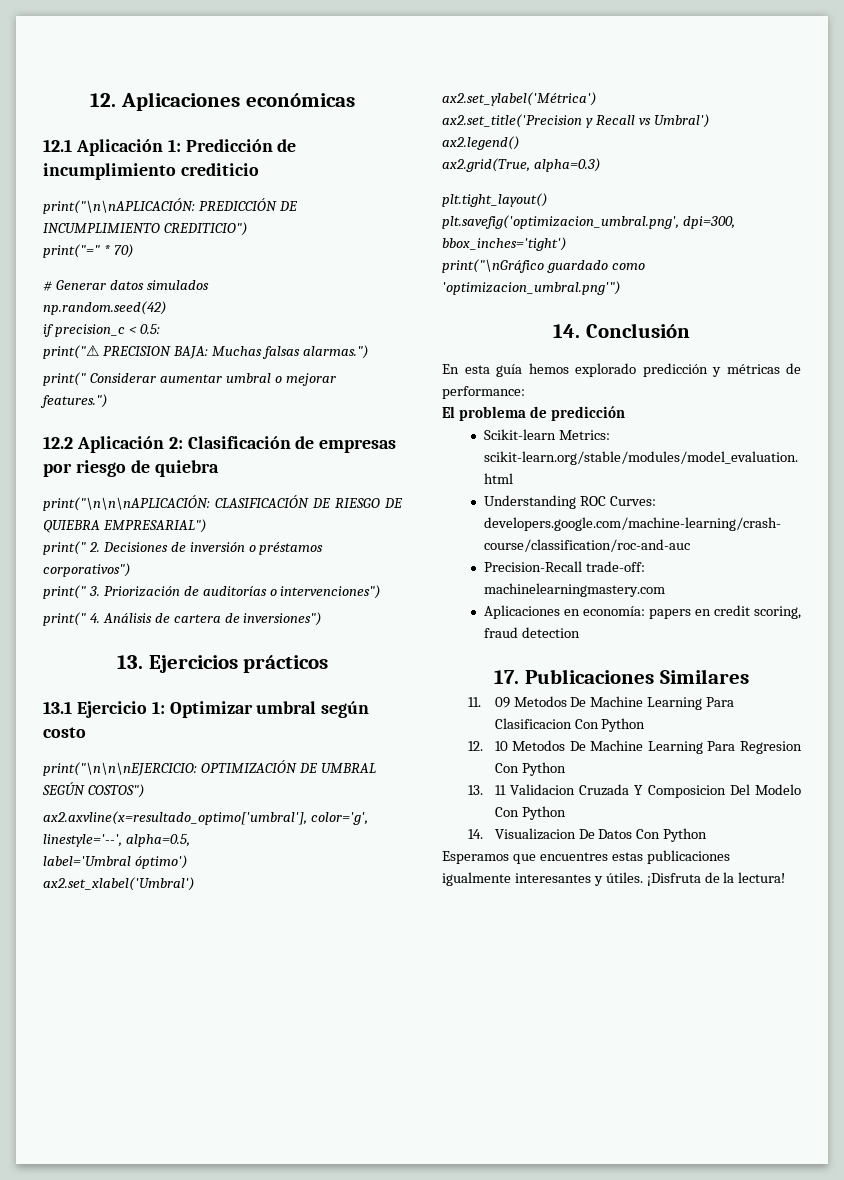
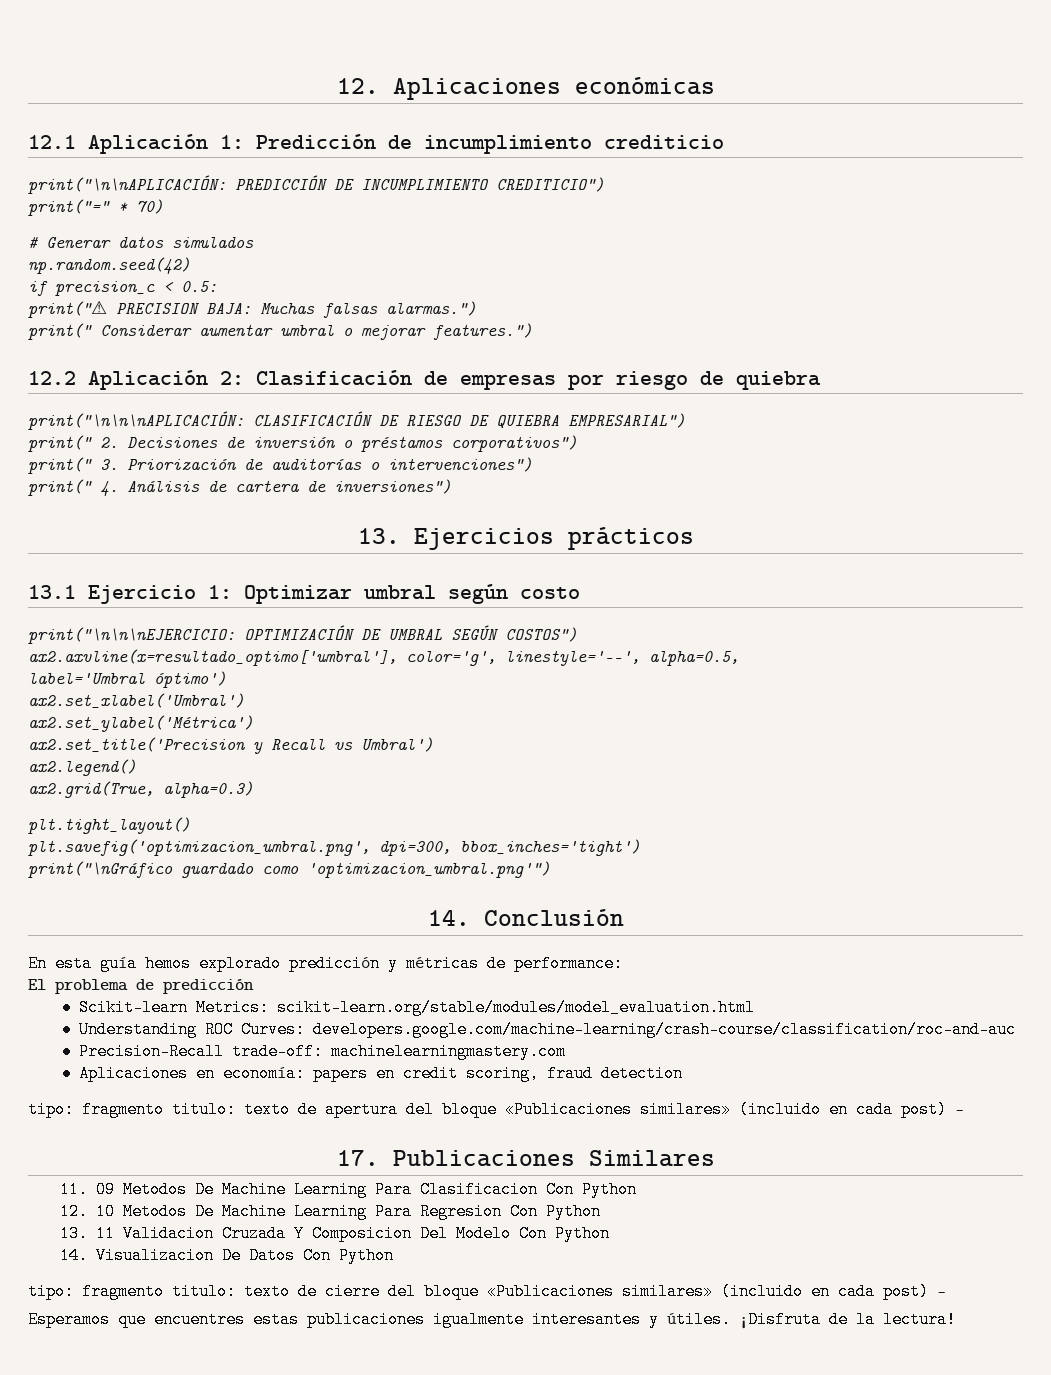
+ tipo: fragmento titulo: texto de apertura del bloque «Publicaciones similares» (incluido en cada post) —
+ tipo: fragmento titulo: texto de cierre del bloque «Publicaciones similares» (incluido en cada post) —

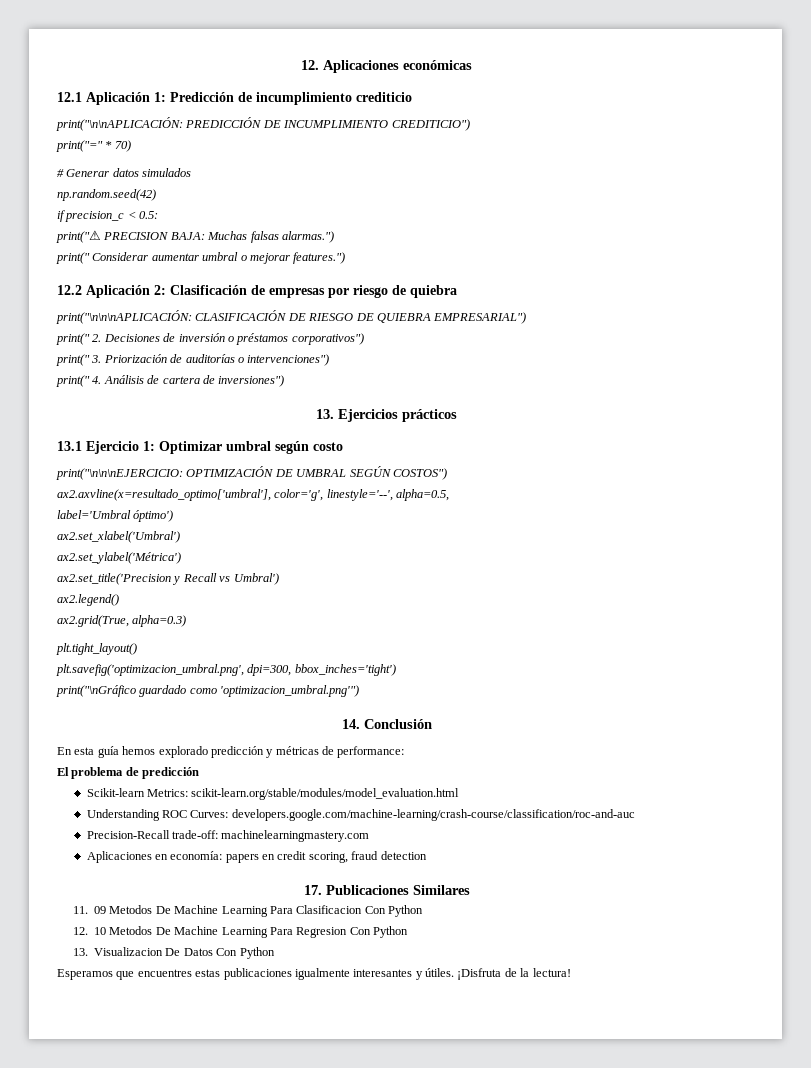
- tipo: fragmento titulo: texto de apertura del bloque «Publicaciones similares» (incluido en cada post) —
- 13. 11 Validacion Cruzada Y Composicion Del Modelo Con Python
- 14. Visualizacion De Datos Con Python
+ 13. Visualizacion De Datos Con Python
- tipo: fragmento titulo: texto de cierre del bloque «Publicaciones similares» (incluido en cada post) —

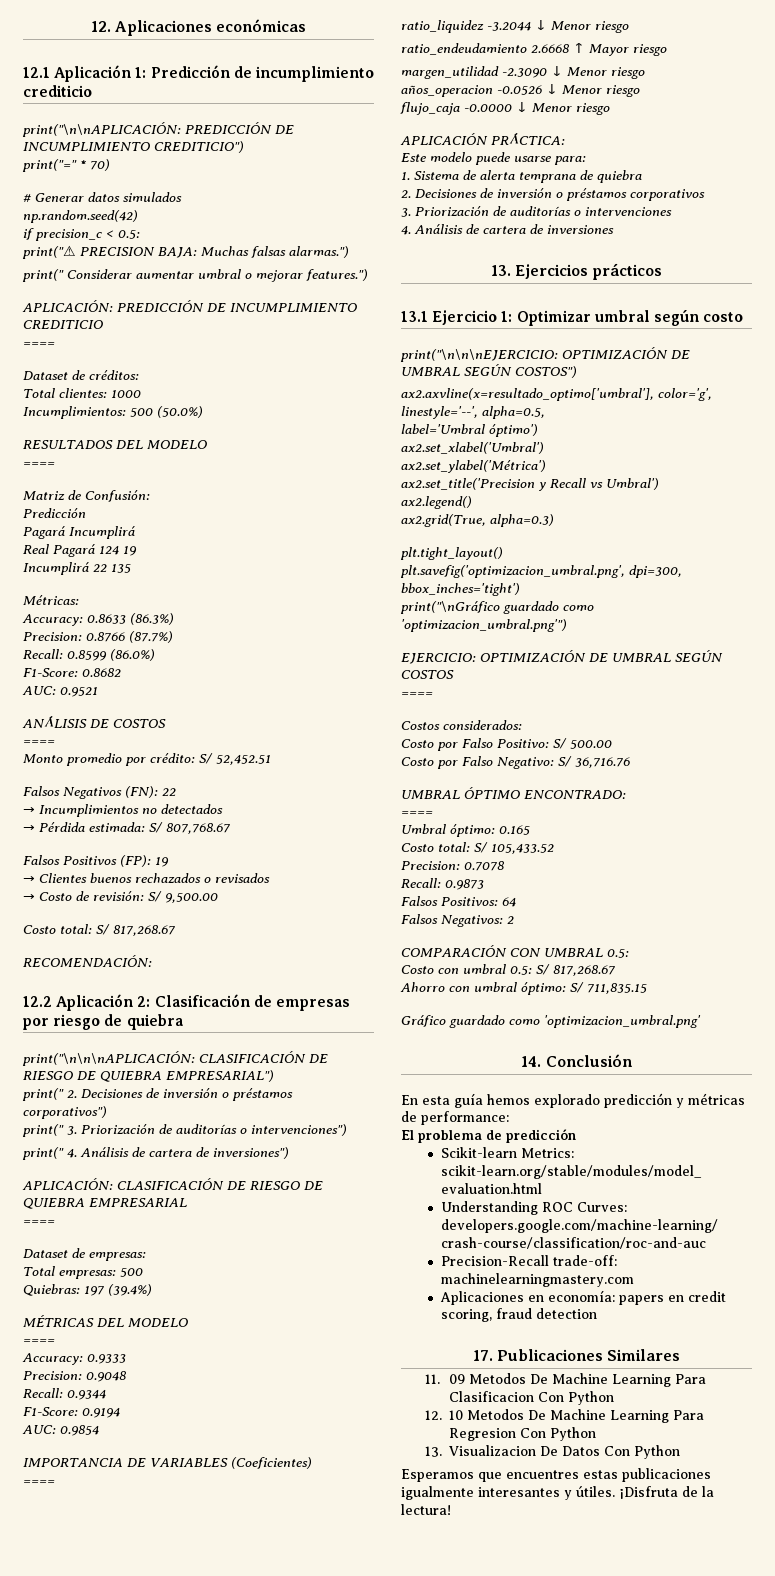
+ APLICACIÓN: PREDICCIÓN DE INCUMPLIMIENTO CREDITICIO
+ ====
+ Dataset de créditos:
+ Total clientes: 1000
+ Incumplimientos: 500 (50.0%)
+ RESULTADOS DEL MODELO
+ ====
+ Matriz de Confusión:
+ Predicción
+ Pagará Incumplirá
+ Real Pagará 124 19
+ Incumplirá 22 135
+ Métricas:
+ Accuracy: 0.8633 (86.3%)
+ Precision: 0.8766 (87.7%)
+ Recall: 0.8599 (86.0%)
+ F1-Score: 0.8682
+ AUC: 0.9521
+ ANÁLISIS DE COSTOS
+ ====
+ Monto promedio por crédito: S/ 52,452.51
+ Falsos Negativos (FN): 22
+ → Incumplimientos no detectados
+ → Pérdida estimada: S/ 807,768.67
+ Falsos Positivos (FP): 19
+ → Clientes buenos rechazados o revisados
+ → Costo de revisión: S/ 9,500.00
+ Costo total: S/ 817,268.67
+ RECOMENDACIÓN:
+ APLICACIÓN: CLASIFICACIÓN DE RIESGO DE QUIEBRA EMPRESARIAL
+ ====
+ Dataset de empresas:
+ Total empresas: 500
+ Quiebras: 197 (39.4%)
+ MÉTRICAS DEL MODELO
+ ====
+ Accuracy: 0.9333
+ Precision: 0.9048
+ Recall: 0.9344
+ F1-Score: 0.9194
+ AUC: 0.9854
+ IMPORTANCIA DE VARIABLES (Coeficientes)
+ ====
+ ratio_liquidez -3.2044 ↓ Menor riesgo
+ ratio_endeudamiento 2.6668 ↑ Mayor riesgo
+ margen_utilidad -2.3090 ↓ Menor riesgo
+ años_operacion -0.0526 ↓ Menor riesgo
+ flujo_caja -0.0000 ↓ Menor riesgo
+ APLICACIÓN PRÁCTICA:
+ Este modelo puede usarse para:
+ 1. Sistema de alerta temprana de quiebra
+ 2. Decisiones de inversión o préstamos corporativos
+ 3. Priorización de auditorías o intervenciones
+ 4. Análisis de cartera de inversiones
+ EJERCICIO: OPTIMIZACIÓN DE UMBRAL SEGÚN COSTOS
+ ====
+ Costos considerados:
+ Costo por Falso Positivo: S/ 500.00
+ Costo por Falso Negativo: S/ 36,716.76
+ UMBRAL ÓPTIMO ENCONTRADO:
+ ====
+ Umbral óptimo: 0.165
+ Costo total: S/ 105,433.52
+ Precision: 0.7078
+ Recall: 0.9873
+ Falsos Positivos: 64
+ Falsos Negativos: 2
+ COMPARACIÓN CON UMBRAL 0.5:
+ Costo con umbral 0.5: S/ 817,268.67
+ Ahorro con umbral óptimo: S/ 711,835.15
+ Gráfico guardado como 'optimizacion_umbral.png'

